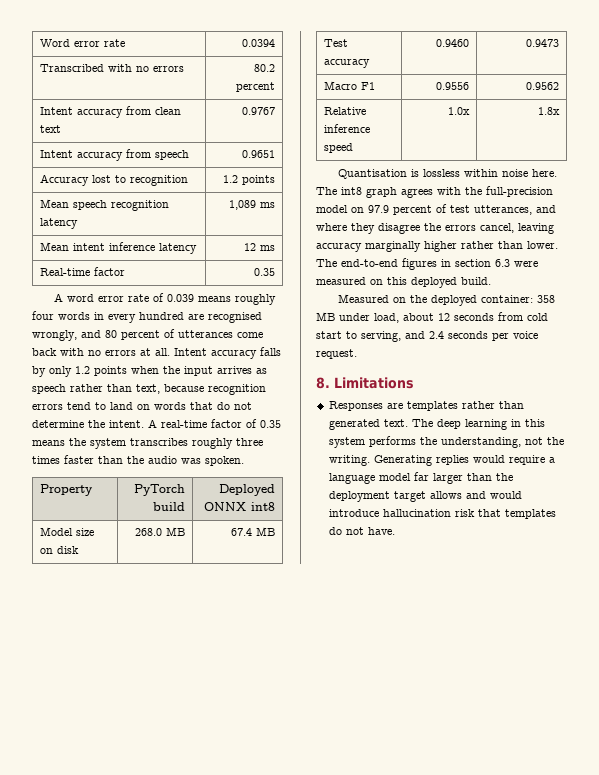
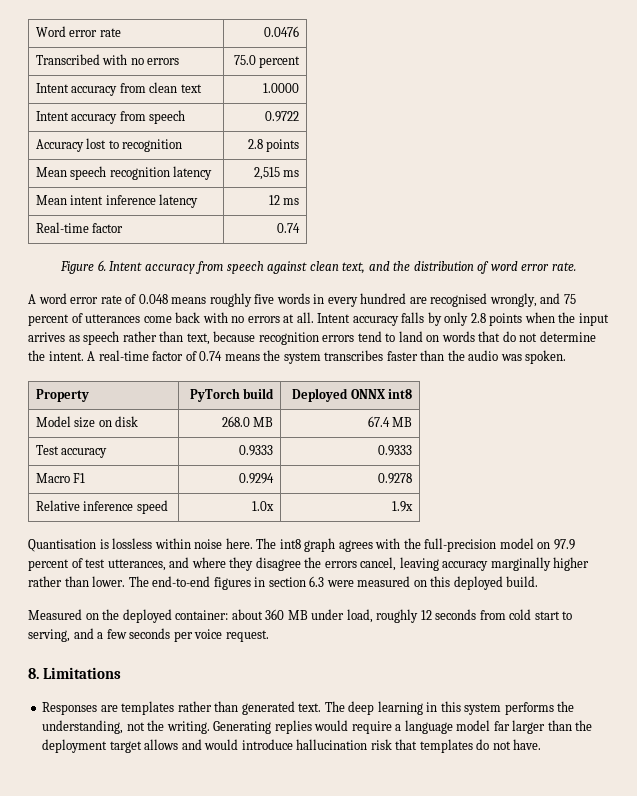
- Word error rate | 0.0394
+ Word error rate | 0.0476
- Transcribed with no errors | 80.2 percent
+ Transcribed with no errors | 75.0 percent
- Intent accuracy from clean text | 0.9767
+ Intent accuracy from clean text | 1.0000
- Intent accuracy from speech | 0.9651
+ Intent accuracy from speech | 0.9722
- Accuracy lost to recognition | 1.2 points
+ Accuracy lost to recognition | 2.8 points
- Mean speech recognition latency | 1,089 ms
+ Mean speech recognition latency | 2,515 ms
- Real-time factor | 0.35
+ Real-time factor | 0.74
+ Figure 6. Intent accuracy from speech against clean text, and the distribution of word error rate.
- A word error rate of 0.039 means roughly four words in every hundred are recognised wrongly, and 80 percent of utterances come back with no errors at all.
+ A word error rate of 0.048 means roughly five words in every hundred are recognised wrongly, and 75 percent of utterances come back with no errors at all.
- Intent accuracy falls by only 1.2 points when the input arrives as speech rather than text, because recognition errors tend to land on words that do not determine the intent.
+ Intent accuracy falls by only 2.8 points when the input arrives as speech rather than text, because recognition errors tend to land on words that do not determine the intent.
- A real-time factor of 0.35 means the system transcribes roughly three times faster than the audio was spoken.
+ A real-time factor of 0.74 means the system transcribes faster than the audio was spoken.
- Test accuracy | 0.9460 | 0.9473
+ Test accuracy | 0.9333 | 0.9333
- Macro F1 | 0.9556 | 0.9562
+ Macro F1 | 0.9294 | 0.9278
- Relative inference speed | 1.0x | 1.8x
+ Relative inference speed | 1.0x | 1.9x
- Measured on the deployed container: 358 MB under load, about 12 seconds from cold start to serving, and 2.4 seconds per voice request.
+ Measured on the deployed container: about 360 MB under load, roughly 12 seconds from cold start to serving, and a few seconds per voice request.

